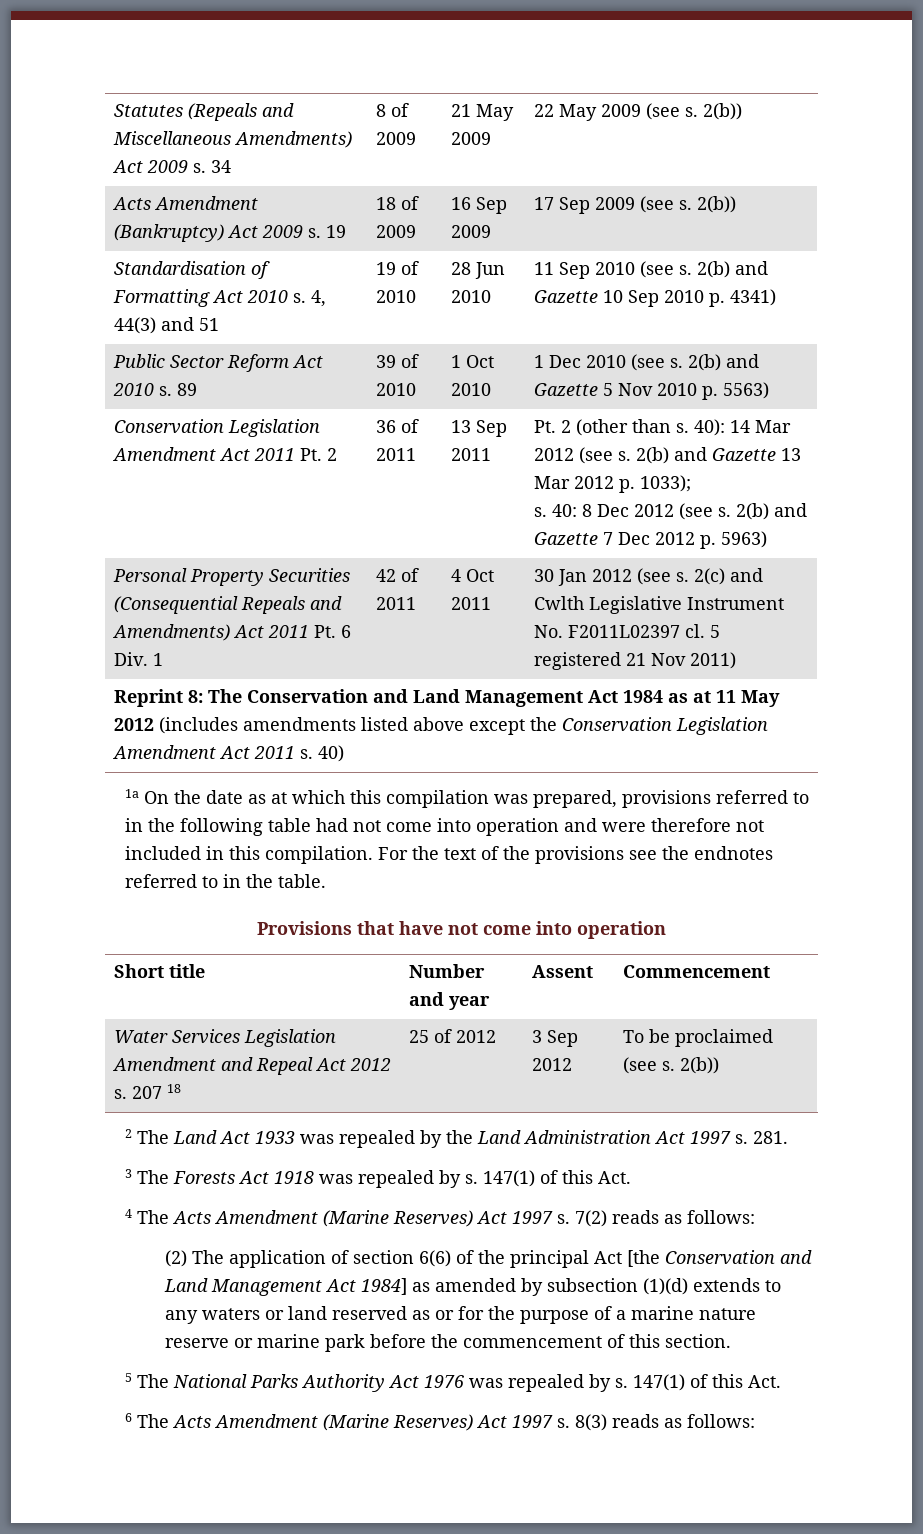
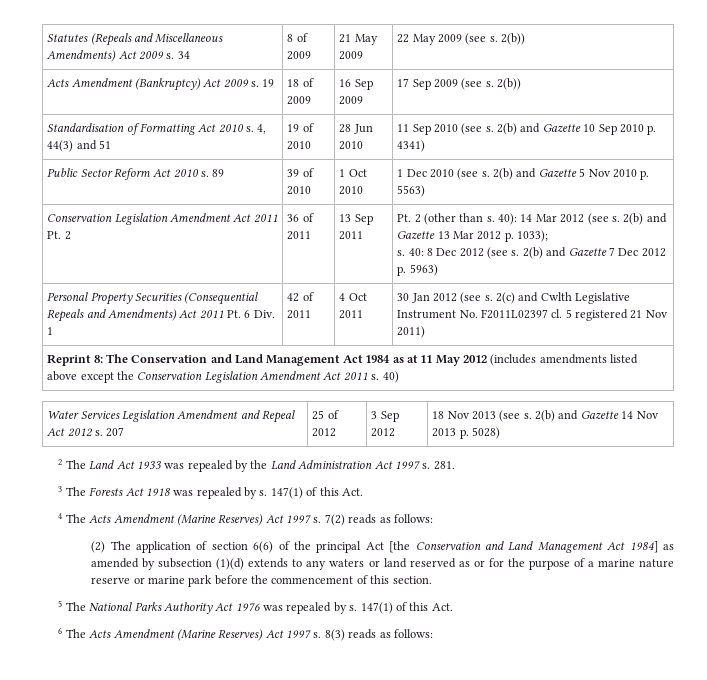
- 1a On the date as at which this compilation was prepared, provisions referred to in the following table had not come into operation and were therefore not included in this compilation. For the text of the provisions see the endnotes referred to in the table.
- Provisions that have not come into operation
- Short title | Number and year | Assent | Commencement
- Water Services Legislation Amendment and Repeal Act 2012 s. 207 18 | 25 of 2012 | 3 Sep 2012 | To be proclaimed (see s. 2(b))
+ Water Services Legislation Amendment and Repeal Act 2012 s. 207 | 25 of 2012 | 3 Sep 2012 | 18 Nov 2013 (see s. 2(b) and Gazette 14 Nov 2013 p. 5028)

